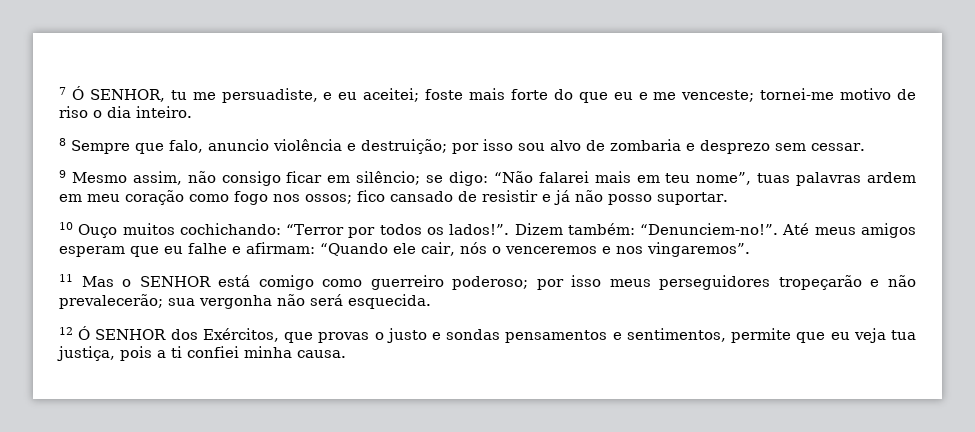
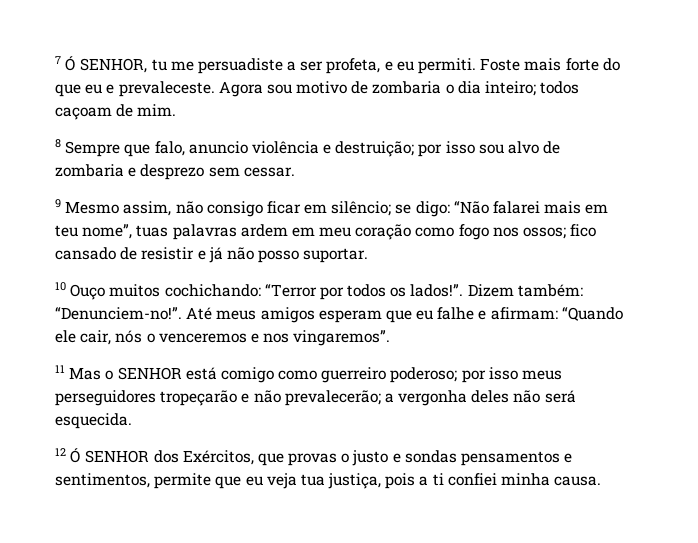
- 7 Ó SENHOR, tu me persuadiste, e eu aceitei; foste mais forte do que eu e me venceste; tornei-me motivo de riso o dia inteiro.
+ 7 Ó SENHOR, tu me persuadiste a ser profeta, e eu permiti. Foste mais forte do que eu e prevaleceste. Agora sou motivo de zombaria o dia inteiro; todos caçoam de mim.
- 11 Mas o SENHOR está comigo como guerreiro poderoso; por isso meus perseguidores tropeçarão e não prevalecerão; sua vergonha não será esquecida.
+ 11 Mas o SENHOR está comigo como guerreiro poderoso; por isso meus perseguidores tropeçarão e não prevalecerão; a vergonha deles não será esquecida.

